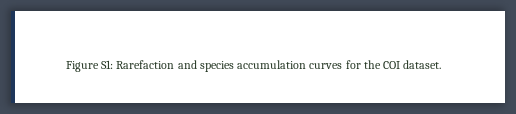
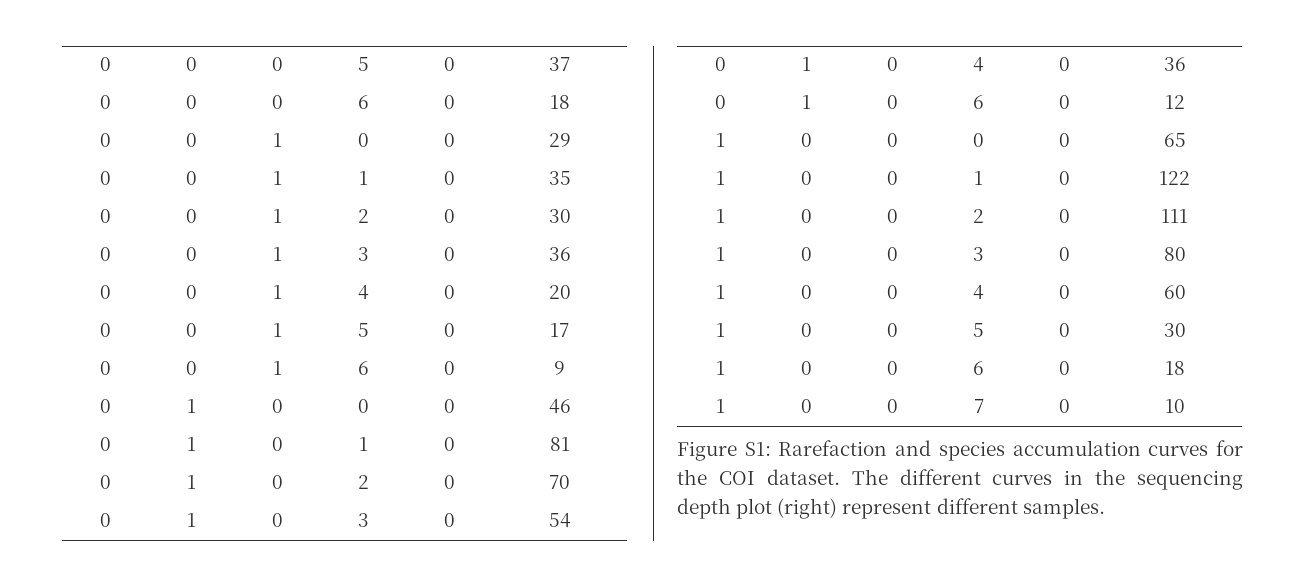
+ 0 | 0 | 0 | 5 | 0 | 37
+ 0 | 0 | 0 | 6 | 0 | 18
+ 0 | 0 | 1 | 0 | 0 | 29
+ 0 | 0 | 1 | 1 | 0 | 35
+ 0 | 0 | 1 | 2 | 0 | 30
+ 0 | 0 | 1 | 3 | 0 | 36
+ 0 | 0 | 1 | 4 | 0 | 20
+ 0 | 0 | 1 | 5 | 0 | 17
+ 0 | 0 | 1 | 6 | 0 | 9
+ 0 | 1 | 0 | 0 | 0 | 46
+ 0 | 1 | 0 | 1 | 0 | 81
+ 0 | 1 | 0 | 2 | 0 | 70
+ 0 | 1 | 0 | 3 | 0 | 54
+ 0 | 1 | 0 | 4 | 0 | 36
+ 0 | 1 | 0 | 6 | 0 | 12
+ 1 | 0 | 0 | 0 | 0 | 65
+ 1 | 0 | 0 | 1 | 0 | 122
+ 1 | 0 | 0 | 2 | 0 | 111
+ 1 | 0 | 0 | 3 | 0 | 80
+ 1 | 0 | 0 | 4 | 0 | 60
+ 1 | 0 | 0 | 5 | 0 | 30
+ 1 | 0 | 0 | 6 | 0 | 18
+ 1 | 0 | 0 | 7 | 0 | 10
+ The different curves in the sequencing depth plot (right) represent different samples.

